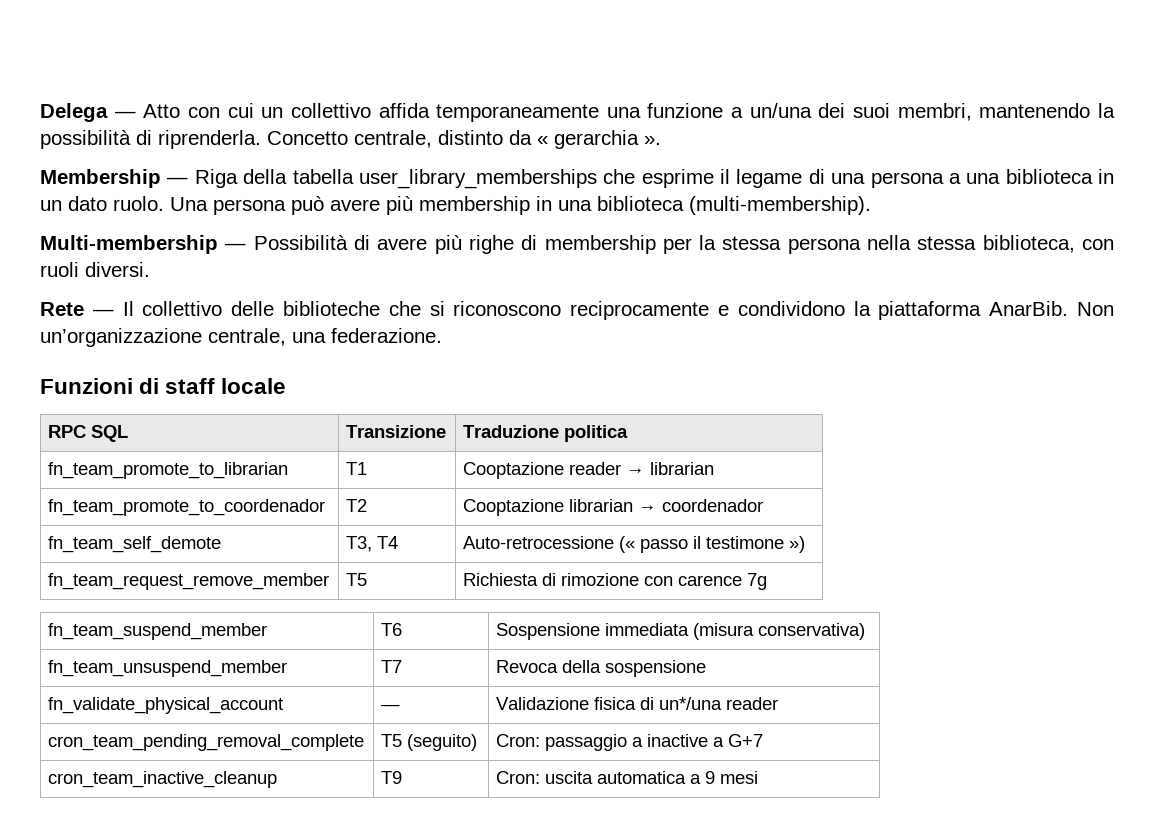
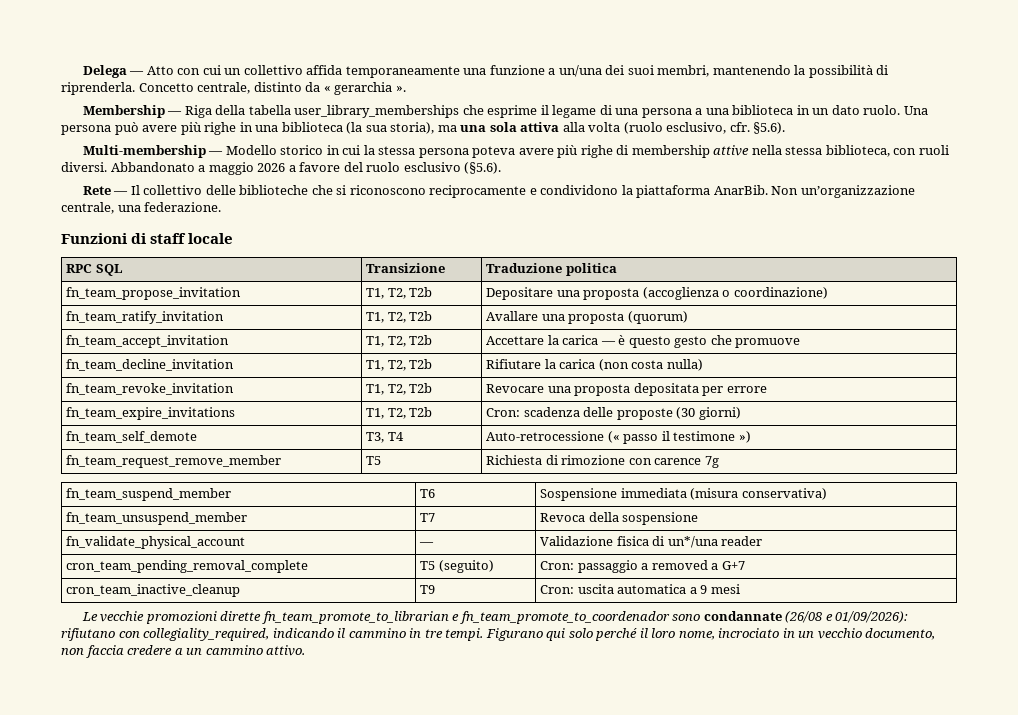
- Una persona può avere più membership in una biblioteca (multi-membership).
- Multi-membership — Possibilità di avere più righe di membership per la stessa persona nella stessa biblioteca, con ruoli diversi.
+ Una persona può avere più righe in una biblioteca (la sua storia), ma una sola attiva alla volta (ruolo esclusivo, cfr. §5.6).
+ Multi-membership — Modello storico in cui la stessa persona poteva avere più righe di membership attive nella stessa biblioteca, con ruoli diversi. Abbandonato a maggio 2026 a favore del ruolo esclusivo (§5.6).
- fn_team_promote_to_librarian | T1 | Cooptazione reader → librarian
- fn_team_promote_to_coordenador | T2 | Cooptazione librarian → coordenador
+ fn_team_propose_invitation | T1, T2, T2b | Depositare una proposta (accoglienza o coordinazione)
+ fn_team_ratify_invitation | T1, T2, T2b | Avallare una proposta (quorum)
+ fn_team_accept_invitation | T1, T2, T2b | Accettare la carica — è questo gesto che promuove
+ fn_team_decline_invitation | T1, T2, T2b | Rifiutare la carica (non costa nulla)
+ fn_team_revoke_invitation | T1, T2, T2b | Revocare una proposta depositata per errore
+ fn_team_expire_invitations | T1, T2, T2b | Cron: scadenza delle proposte (30 giorni)
- cron_team_pending_removal_complete | T5 (seguito) | Cron: passaggio a inactive a G+7
+ cron_team_pending_removal_complete | T5 (seguito) | Cron: passaggio a removed a G+7
+ Le vecchie promozioni dirette fn_team_promote_to_librarian e fn_team_promote_to_coordenador sono condannate (26/08 e 01/09/2026): rifiutano con collegiality_required, indicando il cammino in tre tempi. Figurano qui solo perché il loro nome, incrociato in un vecchio documento, non faccia credere a un cammino attivo.

